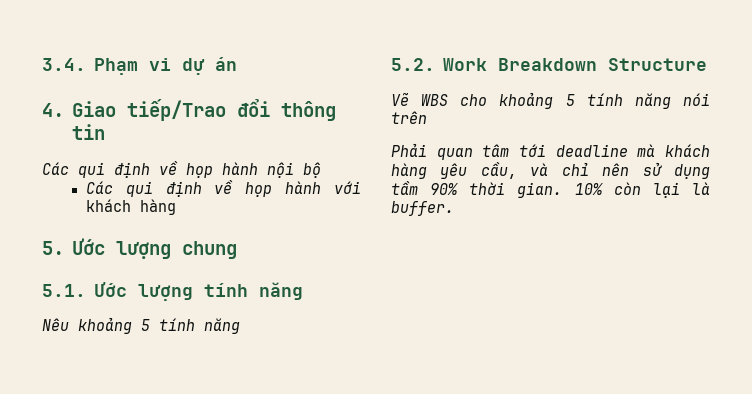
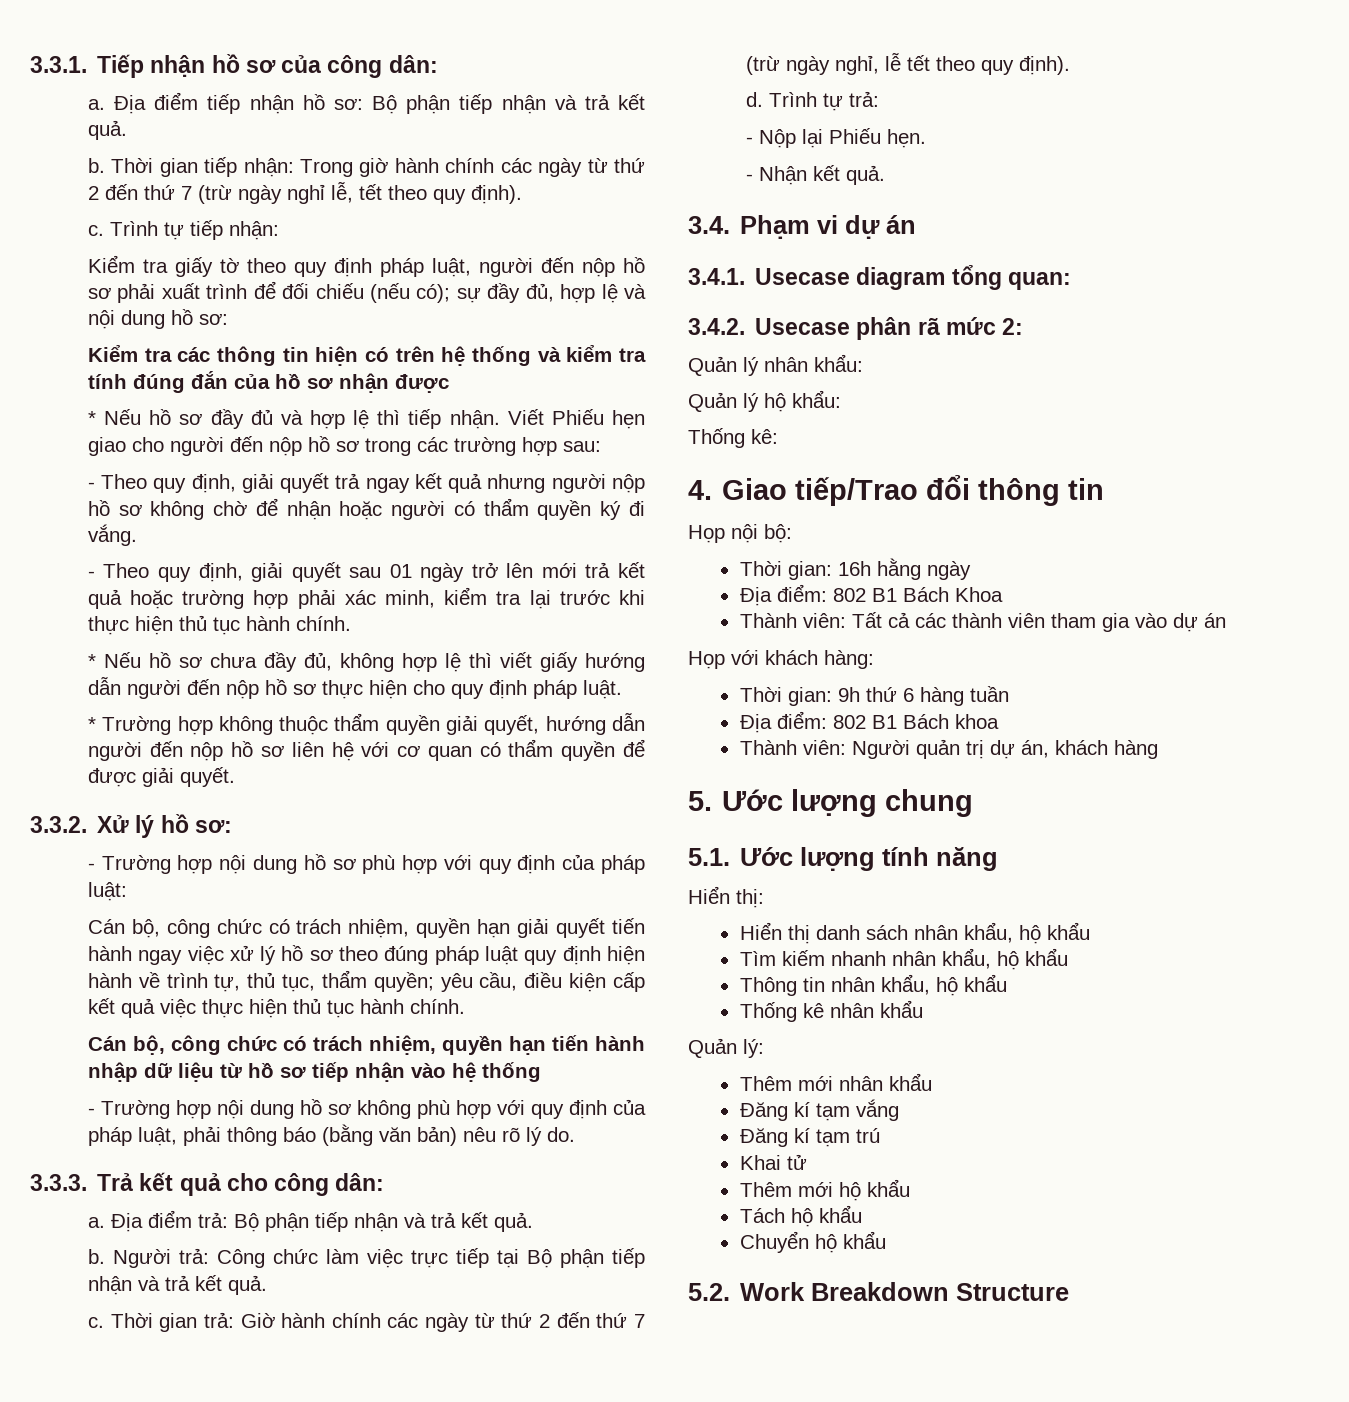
+ 3.3.1. Tiếp nhận hồ sơ của công dân:
+ a. Địa điểm tiếp nhận hồ sơ: Bộ phận tiếp nhận và trả kết quả.
+ b. Thời gian tiếp nhận: Trong giờ hành chính các ngày từ thứ 2 đến thứ 7 (trừ ngày nghỉ lễ, tết theo quy định).
+ c. Trình tự tiếp nhận:
+ Kiểm tra giấy tờ theo quy định pháp luật, người đến nộp hồ sơ phải xuất trình để đối chiếu (nếu có); sự đầy đủ, hợp lệ và nội dung hồ sơ:
+ Kiểm tra các thông tin hiện có trên hệ thống và kiểm tra tính đúng đắn của hồ sơ nhận được
+ * Nếu hồ sơ đầy đủ và hợp lệ thì tiếp nhận. Viết Phiếu hẹn giao cho người đến nộp hồ sơ trong các trường hợp sau:
+ - Theo quy định, giải quyết trả ngay kết quả nhưng người nộp hồ sơ không chờ để nhận hoặc người có thẩm quyền ký đi vắng.
+ - Theo quy định, giải quyết sau 01 ngày trở lên mới trả kết quả hoặc trường hợp phải xác minh, kiểm tra lại trước khi thực hiện thủ tục hành chính.
+ * Nếu hồ sơ chưa đầy đủ, không hợp lệ thì viết giấy hướng dẫn người đến nộp hồ sơ thực hiện cho quy định pháp luật.
+ * Trường hợp không thuộc thẩm quyền giải quyết, hướng dẫn người đến nộp hồ sơ liên hệ với cơ quan có thẩm quyền để được giải quyết.
+ 3.3.2. Xử lý hồ sơ:
+ - Trường hợp nội dung hồ sơ phù hợp với quy định của pháp luật:
+ Cán bộ, công chức có trách nhiệm, quyền hạn giải quyết tiến hành ngay việc xử lý hồ sơ theo đúng pháp luật quy định hiện hành về trình tự, thủ tục, thẩm quyền; yêu cầu, điều kiện cấp kết quả việc thực hiện thủ tục hành chính.
+ Cán bộ, công chức có trách nhiệm, quyền hạn tiến hành nhập dữ liệu từ hồ sơ tiếp nhận vào hệ thống
+ - Trường hợp nội dung hồ sơ không phù hợp với quy định của pháp luật, phải thông báo (bằng văn bản) nêu rõ lý do.
+ 3.3.3. Trả kết quả cho công dân:
+ a. Địa điểm trả: Bộ phận tiếp nhận và trả kết quả.
+ b. Người trả: Công chức làm việc trực tiếp tại Bộ phận tiếp nhận và trả kết quả.
+ c. Thời gian trả: Giờ hành chính các ngày từ thứ 2 đến thứ 7 (trừ ngày nghỉ, lễ tết theo quy định).
+ d. Trình tự trả:
+ - Nộp lại Phiếu hẹn.
+ - Nhận kết quả.
+ 3.4.1. Usecase diagram tổng quan:
+ 3.4.2. Usecase phân rã mức 2:
+ Quản lý nhân khẩu:
+ Quản lý hộ khẩu:
+ Thống kê:
- Các qui định về họp hành nội bộ
- Các qui định về họp hành với khách hàng
+ Họp nội bộ:
+ Thời gian: 16h hằng ngày
+ Địa điểm: 802 B1 Bách Khoa
+ Thành viên: Tất cả các thành viên tham gia vào dự án
+ Họp với khách hàng:
+ Thời gian: 9h thứ 6 hàng tuần
+ Địa điểm: 802 B1 Bách khoa
+ Thành viên: Người quản trị dự án, khách hàng
- Nêu khoảng 5 tính năng
+ Hiển thị:
+ Hiển thị danh sách nhân khẩu, hộ khẩu
+ Tìm kiếm nhanh nhân khẩu, hộ khẩu
+ Thông tin nhân khẩu, hộ khẩu
+ Thống kê nhân khẩu
+ Quản lý:
+ Thêm mới nhân khẩu
+ Đăng kí tạm vắng
+ Đăng kí tạm trú
+ Khai tử
+ Thêm mới hộ khẩu
+ Tách hộ khẩu
+ Chuyển hộ khẩu
  5.2. Work Breakdown Structure
- Vẽ WBS cho khoảng 5 tính năng nói trên
- Phải quan tâm tới deadline mà khách hàng yêu cầu, và chỉ nên sử dụng tầm 90% thời gian. 10% còn lại là buffer.

